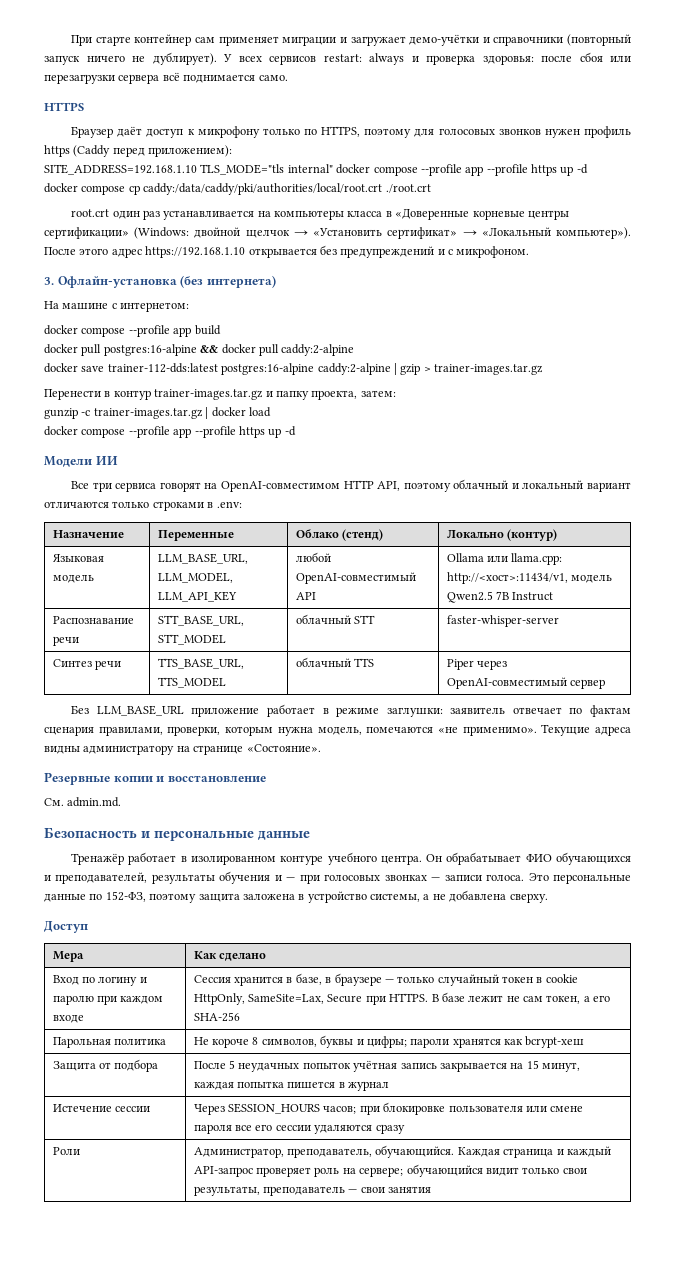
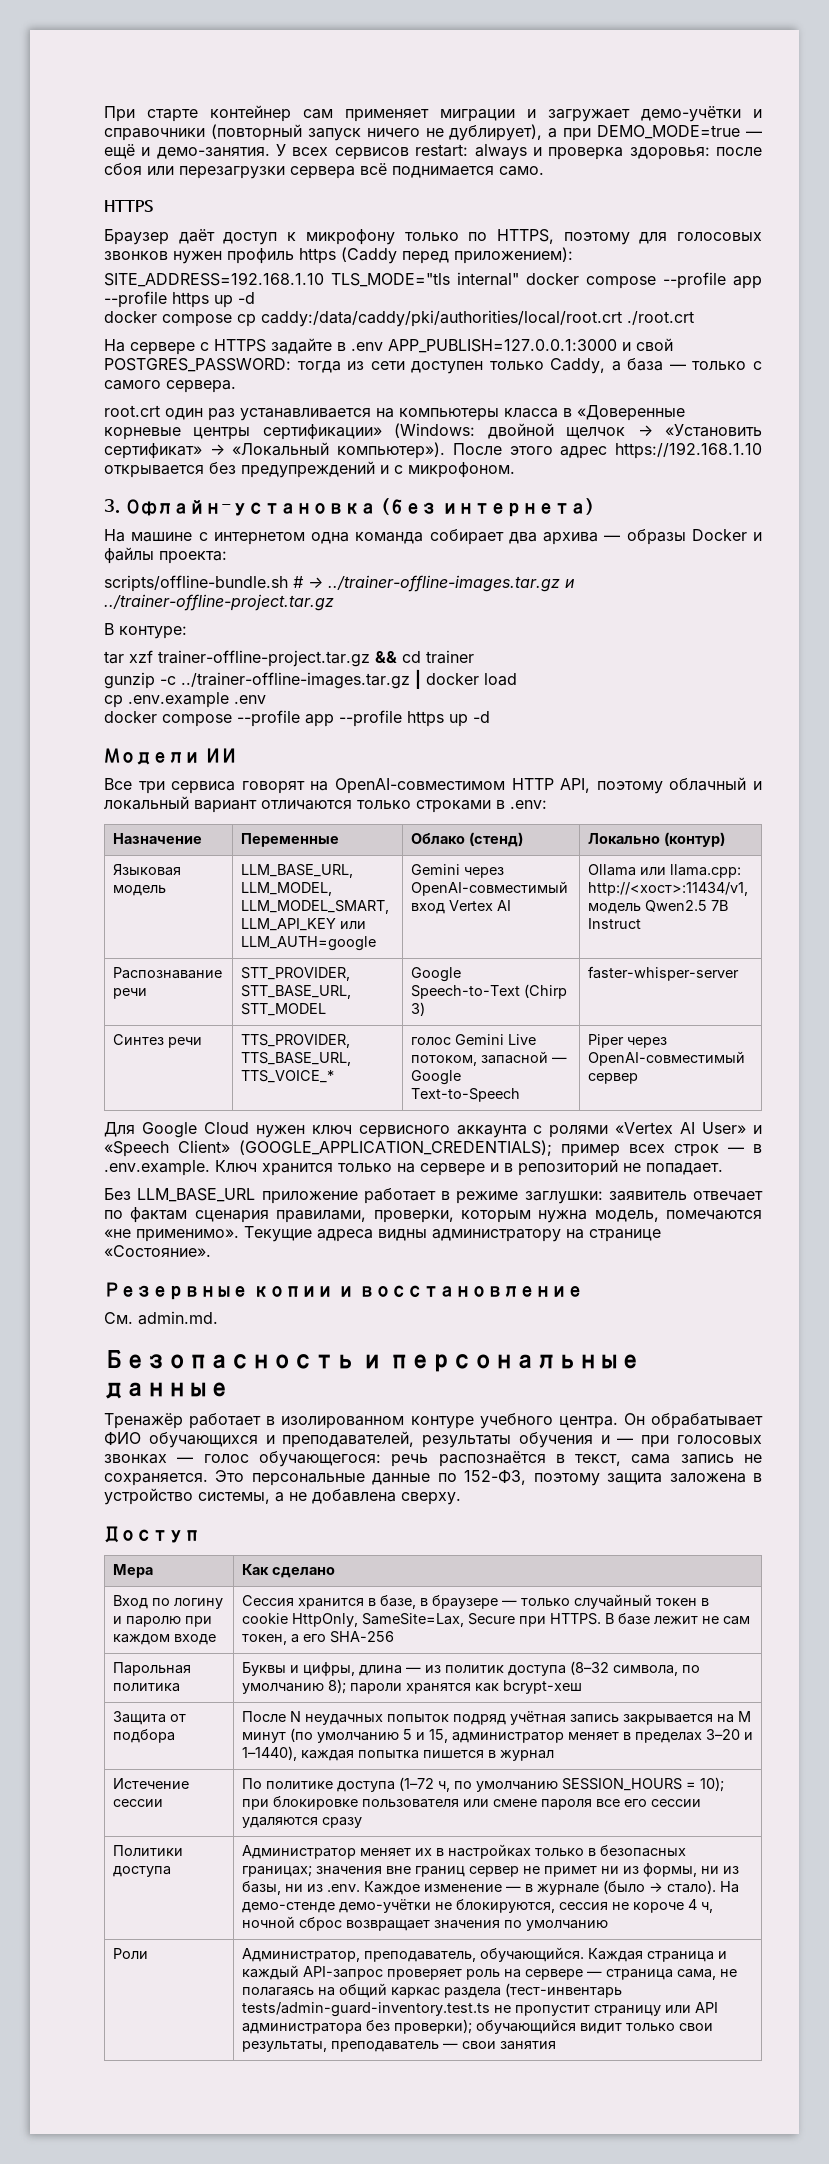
- При старте контейнер сам применяет миграции и загружает демо-учётки и справочники (повторный запуск ничего не дублирует).
+ При старте контейнер сам применяет миграции и загружает демо-учётки и справочники (повторный запуск ничего не дублирует), а при DEMO_MODE=true — ещё и демо-занятия.
+ На сервере с HTTPS задайте в .env APP_PUBLISH=127.0.0.1:3000 и свой POSTGRES_PASSWORD: тогда из сети доступен только Caddy, а база — только с самого сервера.
- На машине с интернетом:
- docker compose --profile app build
- docker pull postgres:16-alpine && docker pull caddy:2-alpine
- docker save trainer-112-dds:latest postgres:16-alpine caddy:2-alpine | gzip > trainer-images.tar.gz
- Перенести в контур trainer-images.tar.gz и папку проекта, затем:
+ На машине с интернетом одна команда собирает два архива — образы Docker и файлы проекта:
+ scripts/offline-bundle.sh # → ../trainer-offline-images.tar.gz и ../trainer-offline-project.tar.gz
+ В контуре:
+ tar xzf trainer-offline-project.tar.gz && cd trainer
- gunzip -c trainer-images.tar.gz | docker load
+ gunzip -c ../trainer-offline-images.tar.gz | docker load
+ cp .env.example .env
- Языковая модель | LLM_BASE_URL, LLM_MODEL, LLM_API_KEY | любой OpenAI-совместимый API | Ollama или llama.cpp: http://<хост>:11434/v1, модель Qwen2.5 7B Instruct
+ Языковая модель | LLM_BASE_URL, LLM_MODEL, LLM_MODEL_SMART, LLM_API_KEY или LLM_AUTH=google | Gemini через OpenAI-совместимый вход Vertex AI | Ollama или llama.cpp: http://<хост>:11434/v1, модель Qwen2.5 7B Instruct
- Распознавание речи | STT_BASE_URL, STT_MODEL | облачный STT | faster-whisper-server
+ Распознавание речи | STT_PROVIDER, STT_BASE_URL, STT_MODEL | Google Speech-to-Text (Chirp 3) | faster-whisper-server
- Синтез речи | TTS_BASE_URL, TTS_MODEL | облачный TTS | Piper через OpenAI-совместимый сервер
+ Синтез речи | TTS_PROVIDER, TTS_BASE_URL, TTS_VOICE_* | голос Gemini Live потоком, запасной — Google Text-to-Speech | Piper через OpenAI-совместимый сервер
+ Для Google Cloud нужен ключ сервисного аккаунта с ролями «Vertex AI User» и «Speech Client» (GOOGLE_APPLICATION_CREDENTIALS); пример всех строк — в .env.example. Ключ хранится только на сервере и в репозиторий не попадает.
- Он обрабатывает ФИО обучающихся и преподавателей, результаты обучения и — при голосовых звонках — записи голоса.
+ Он обрабатывает ФИО обучающихся и преподавателей, результаты обучения и — при голосовых звонках — голос обучающегося: речь распознаётся в текст, сама запись не сохраняется.
- Парольная политика | Не короче 8 символов, буквы и цифры; пароли хранятся как bcrypt-хеш
+ Парольная политика | Буквы и цифры, длина — из политик доступа (8–32 символа, по умолчанию 8); пароли хранятся как bcrypt-хеш
- Защита от подбора | После 5 неудачных попыток учётная запись закрывается на 15 минут, каждая попытка пишется в журнал
+ Защита от подбора | После N неудачных попыток подряд учётная запись закрывается на M минут (по умолчанию 5 и 15, администратор меняет в пределах 3–20 и 1–1440), каждая попытка пишется в журнал
- Истечение сессии | Через SESSION_HOURS часов; при блокировке пользователя или смене пароля все его сессии удаляются сразу
+ Истечение сессии | По политике доступа (1–72 ч, по умолчанию SESSION_HOURS = 10); при блокировке пользователя или смене пароля все его сессии удаляются сразу
+ Политики доступа | Администратор меняет их в настройках только в безопасных границах; значения вне границ сервер не примет ни из формы, ни из базы, ни из .env. Каждое изменение — в журнале (было → стало). На демо-стенде демо-учётки не блокируются, сессия не короче 4 ч, ночной сброс возвращает значения по умолчанию
- Каждая страница и каждый API-запрос проверяет роль на сервере; обучающийся видит только свои результаты, преподаватель — свои занятия
+ Каждая страница и каждый API-запрос проверяет роль на сервере — страница сама, не полагаясь на общий каркас раздела (тест-инвентарь tests/admin-guard-inventory.test.ts не пропустит страницу или API администратора без проверки); обучающийся видит только свои результаты, преподаватель — свои занятия

